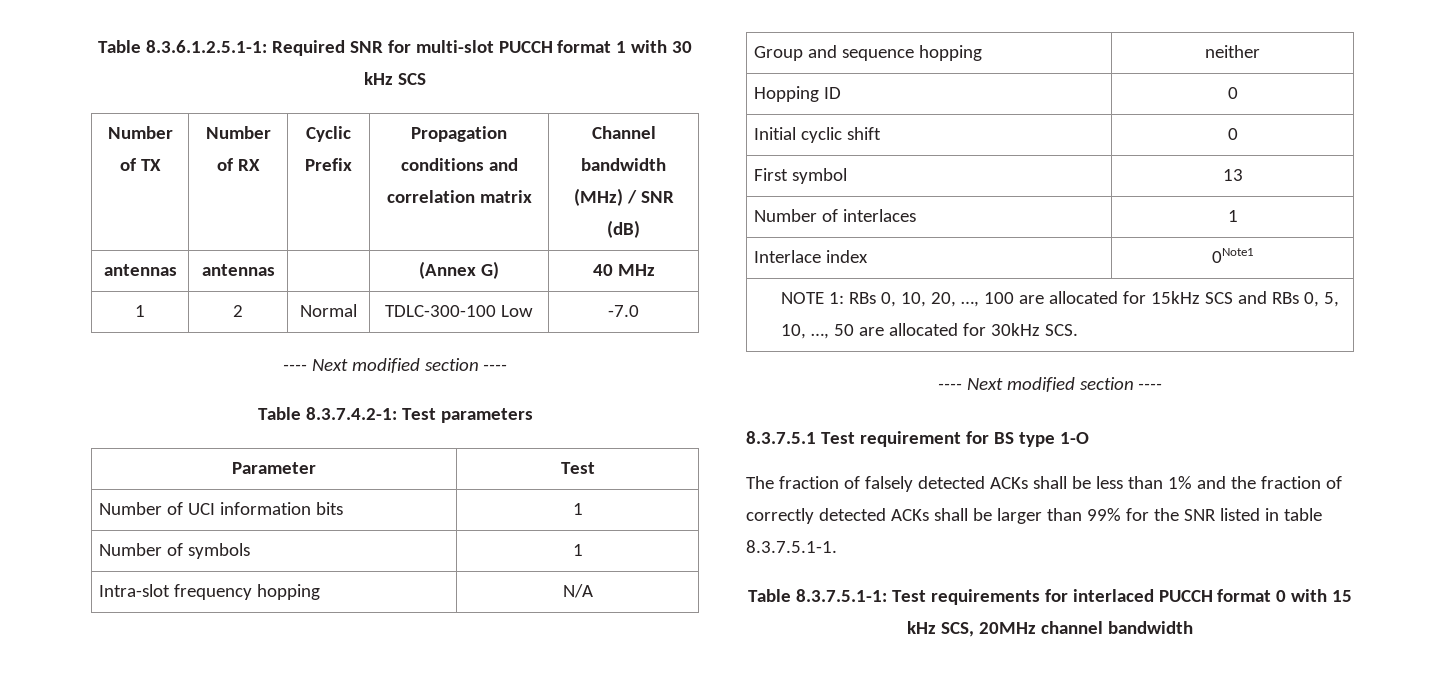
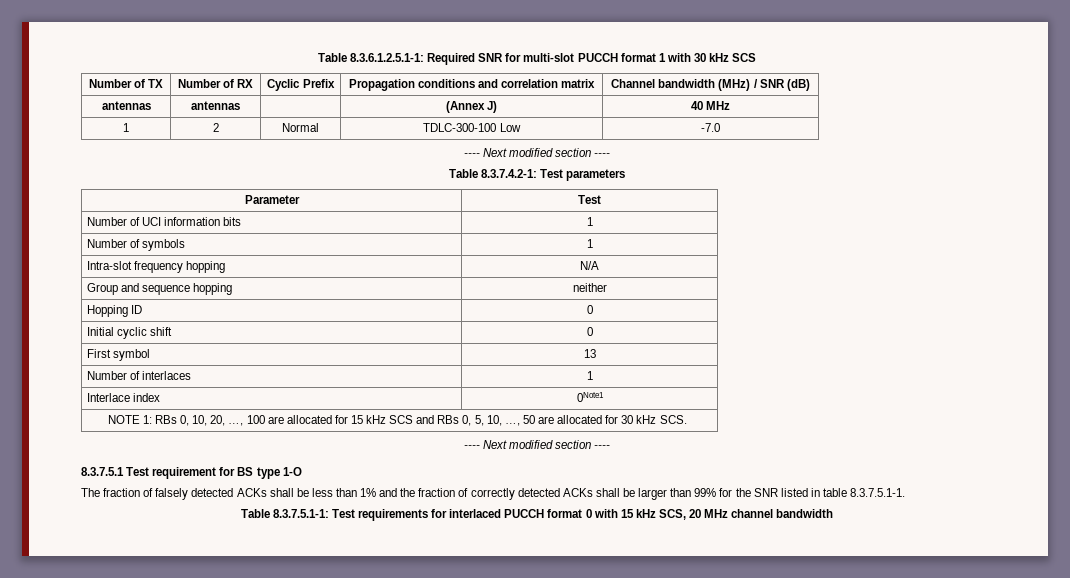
- antennas | antennas | | (Annex G) | 40 MHz
+ antennas | antennas | | (Annex J) | 40 MHz
- NOTE 1: RBs 0, 10, 20, …, 100 are allocated for 15kHz SCS and RBs 0, 5, 10, …, 50 are allocated for 30kHz SCS.
+ NOTE 1: RBs 0, 10, 20, …, 100 are allocated for 15 kHz SCS and RBs 0, 5, 10, …, 50 are allocated for 30 kHz SCS.
- Table 8.3.7.5.1-1: Test requirements for interlaced PUCCH format 0 with 15 kHz SCS, 20MHz channel bandwidth
+ Table 8.3.7.5.1-1: Test requirements for interlaced PUCCH format 0 with 15 kHz SCS, 20 MHz channel bandwidth

